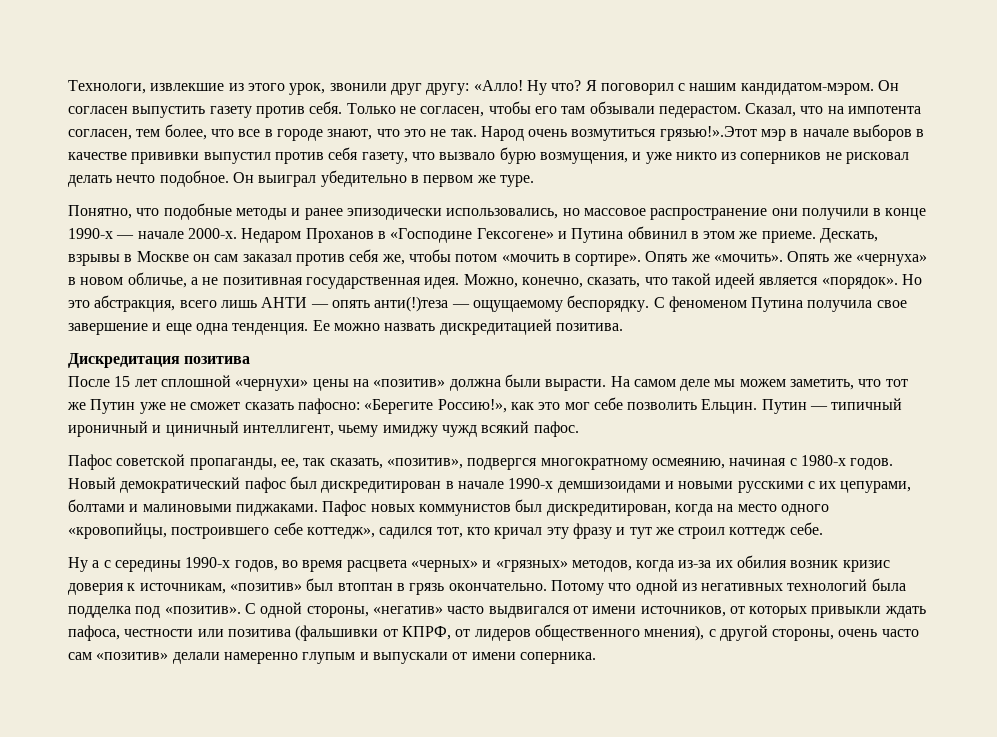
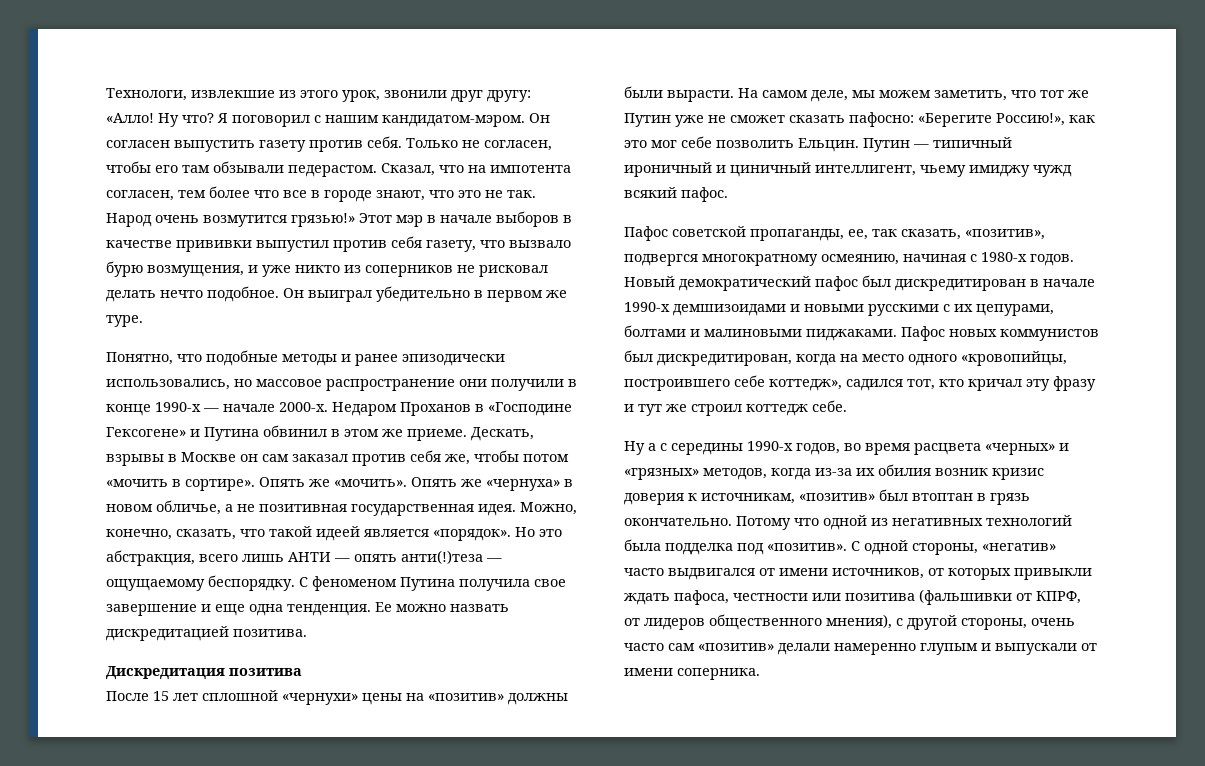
- Сказал, что на импотента согласен, тем более, что все в городе знают, что это не так.
+ Сказал, что на импотента согласен, тем более что все в городе знают, что это не так.
- Народ очень возмутиться грязью!».Этот мэр в начале выборов в качестве прививки выпустил против себя газету, что вызвало бурю возмущения, и уже никто из соперников не рисковал делать нечто подобное.
+ Народ очень возмутится грязью!» Этот мэр в начале выборов в качестве прививки выпустил против себя газету, что вызвало бурю возмущения, и уже никто из соперников не рисковал делать нечто подобное.
- После 15 лет сплошной «чернухи» цены на «позитив» должна были вырасти.
+ После 15 лет сплошной «чернухи» цены на «позитив» должны были вырасти.
- На самом деле мы можем заметить, что тот же Путин уже не сможет сказать пафосно: «Берегите Россию!», как это мог себе позволить Ельцин.
+ На самом деле, мы можем заметить, что тот же Путин уже не сможет сказать пафосно: «Берегите Россию!», как это мог себе позволить Ельцин.

